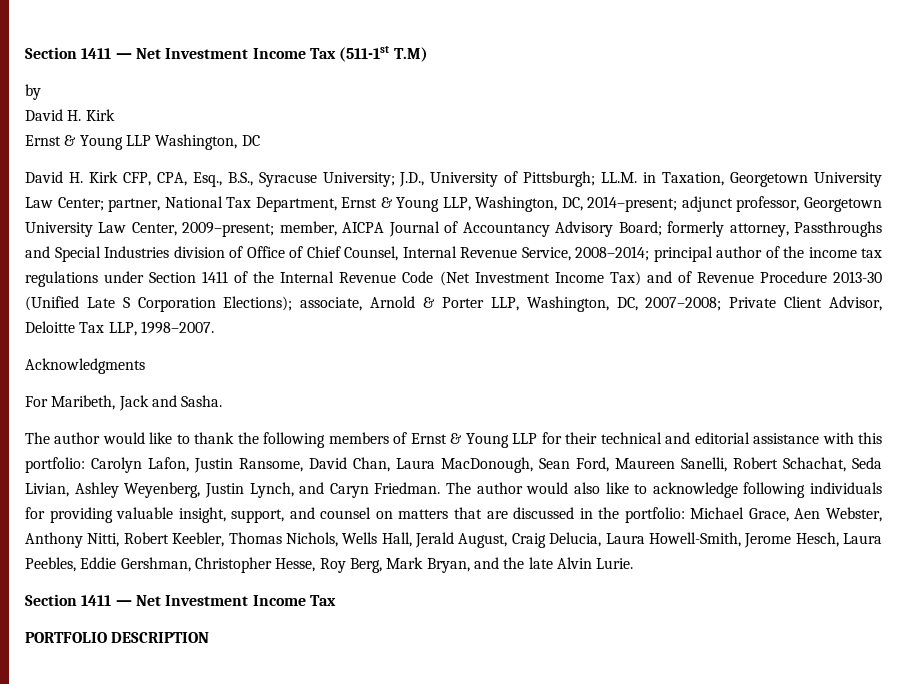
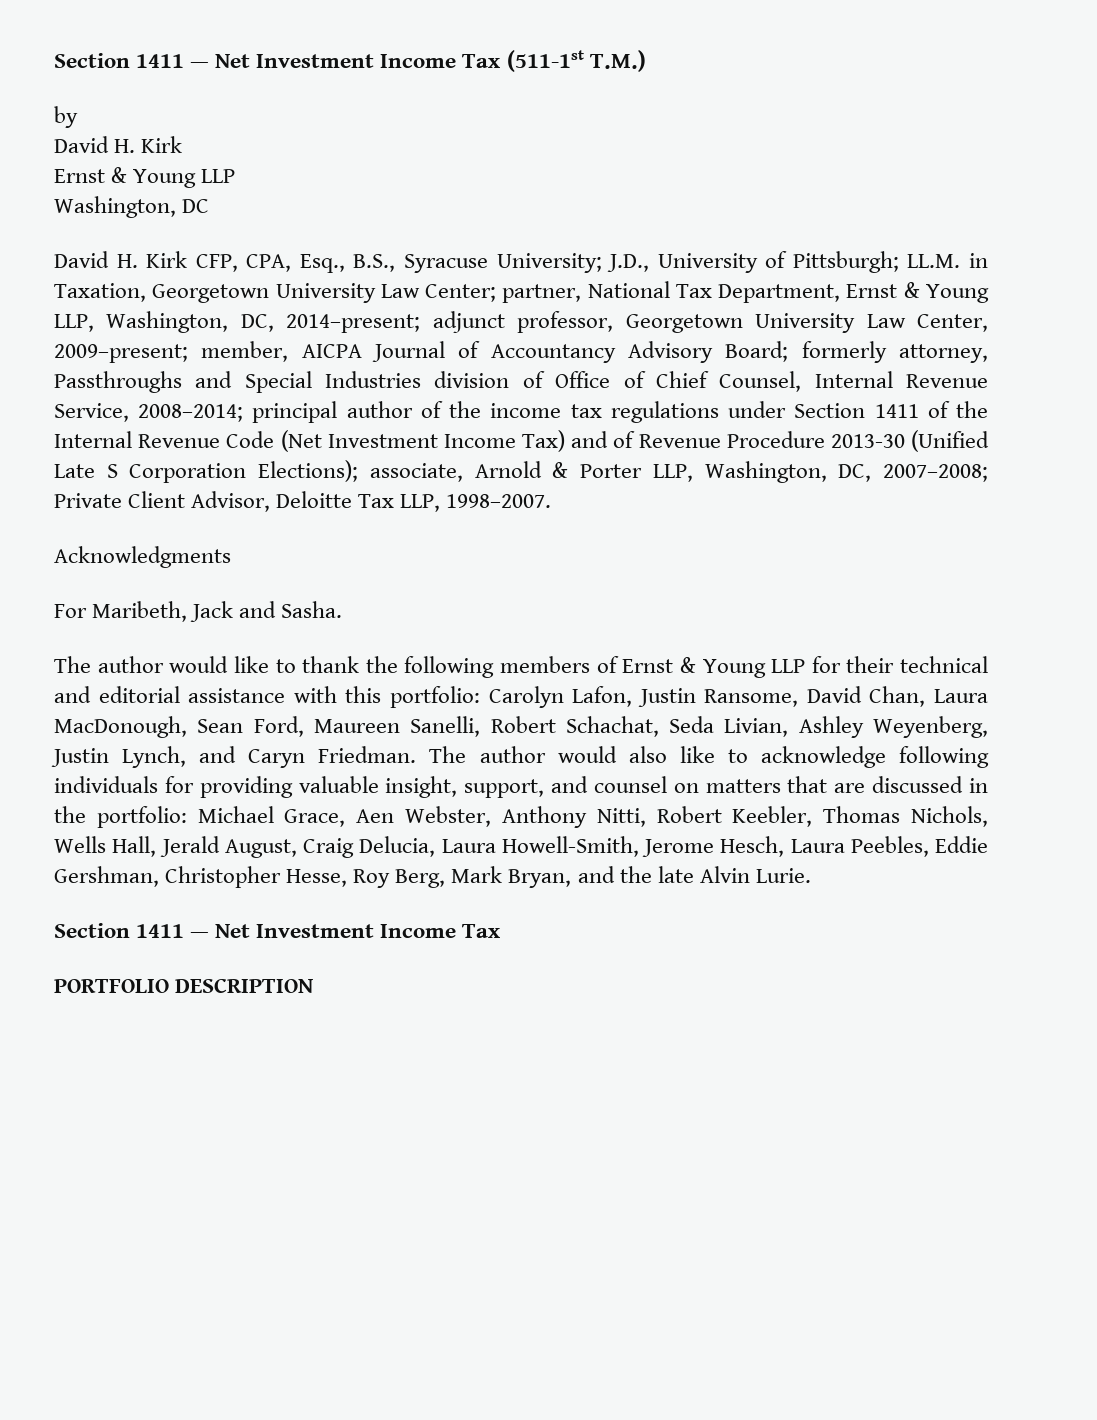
- Section 1411 — Net Investment Income Tax (511-1st T.M)
+ Section 1411 — Net Investment Income Tax (511-1st T.M.)
  by
  David H. Kirk
- Ernst & Young LLP Washington, DC
+ Ernst & Young LLP
+ Washington, DC

